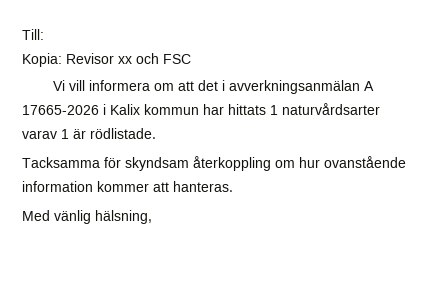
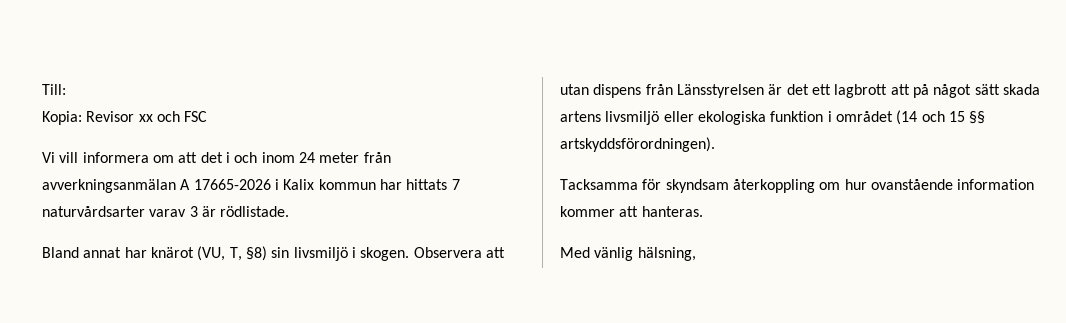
- Vi vill informera om att det i avverkningsanmälan A 17665-2026 i Kalix kommun har hittats 1 naturvårdsarter varav 1 är rödlistade.
+ Vi vill informera om att det i och inom 24 meter från avverkningsanmälan A 17665-2026 i Kalix kommun har hittats 7 naturvårdsarter varav 3 är rödlistade.
+ Bland annat har knärot (VU, T, §8) sin livsmiljö i skogen. Observera att utan dispens från Länsstyrelsen är det ett lagbrott att på något sätt skada artens livsmiljö eller ekologiska funktion i området (14 och 15 §§ artskyddsförordningen).

